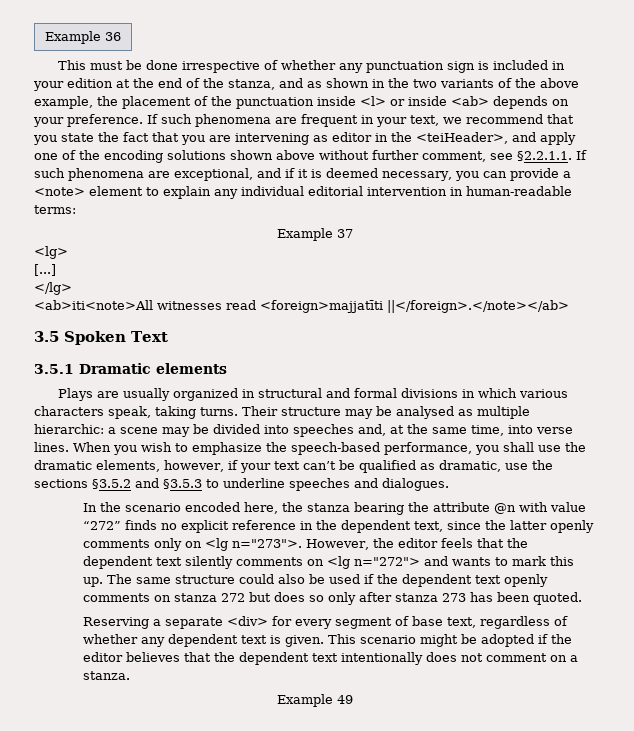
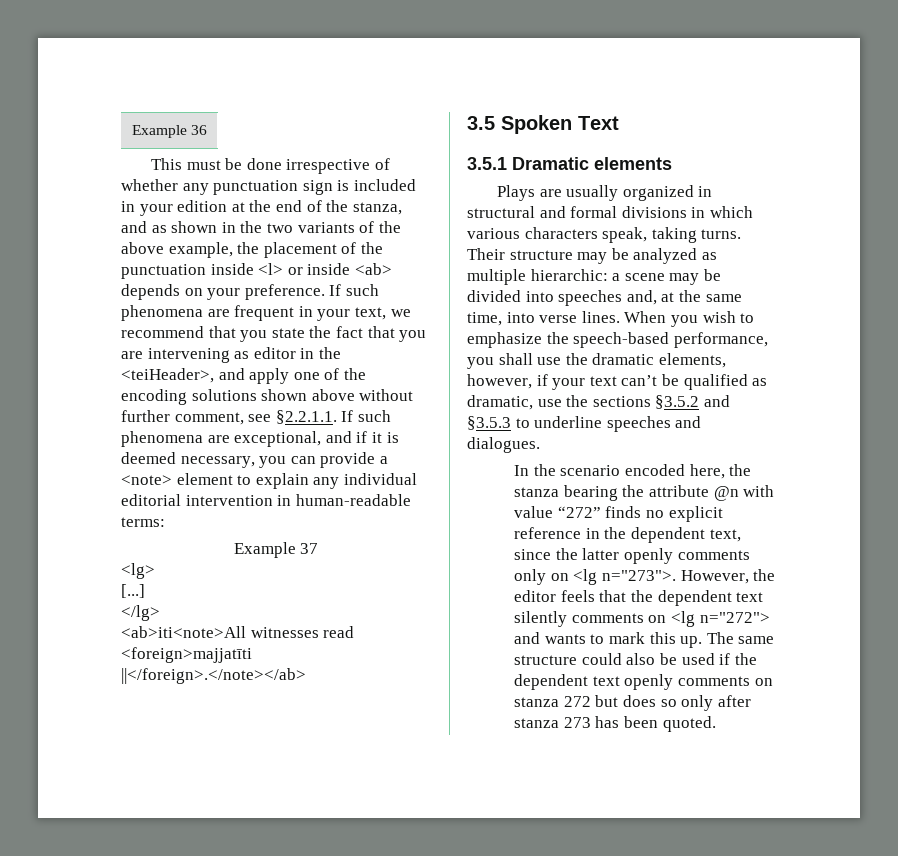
- Their structure may be analysed as multiple hierarchic: a scene may be divided into speeches and, at the same time, into verse lines.
+ Their structure may be analyzed as multiple hierarchic: a scene may be divided into speeches and, at the same time, into verse lines.
- Reserving a separate <div> for every segment of base text, regardless of whether any dependent text is given. This scenario might be adopted if the editor believes that the dependent text intentionally does not comment on a stanza.
- Example 49

